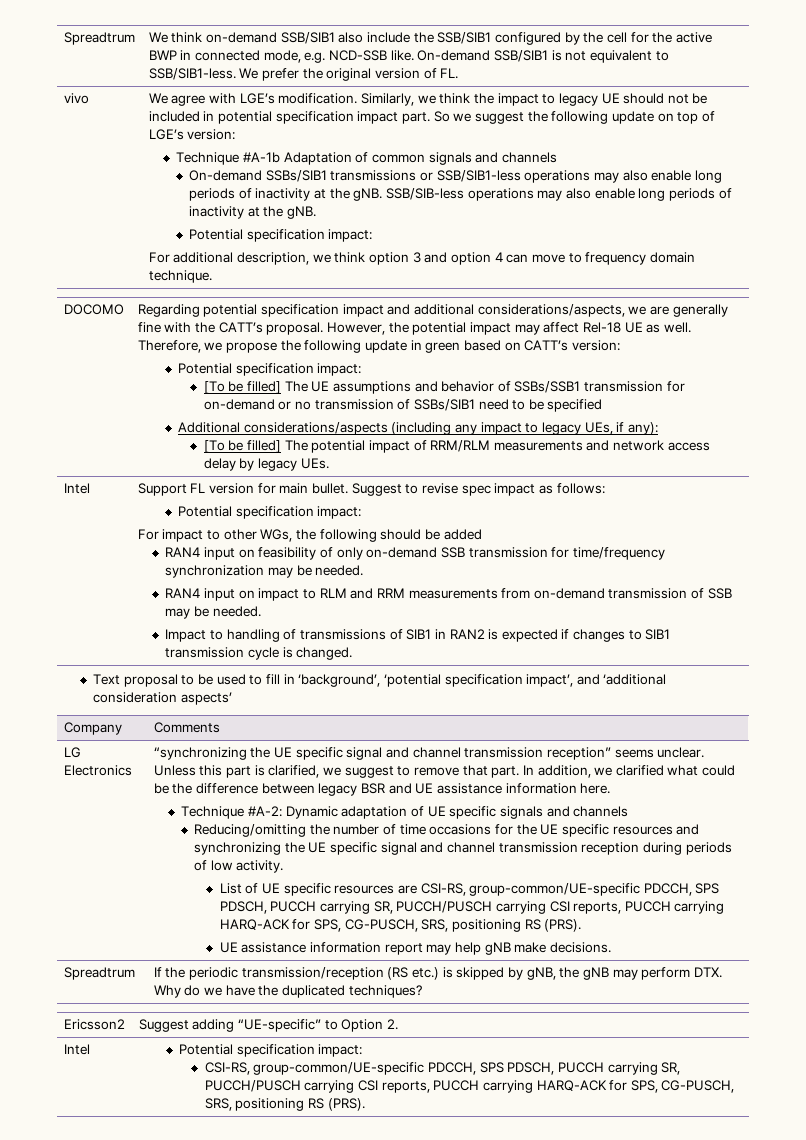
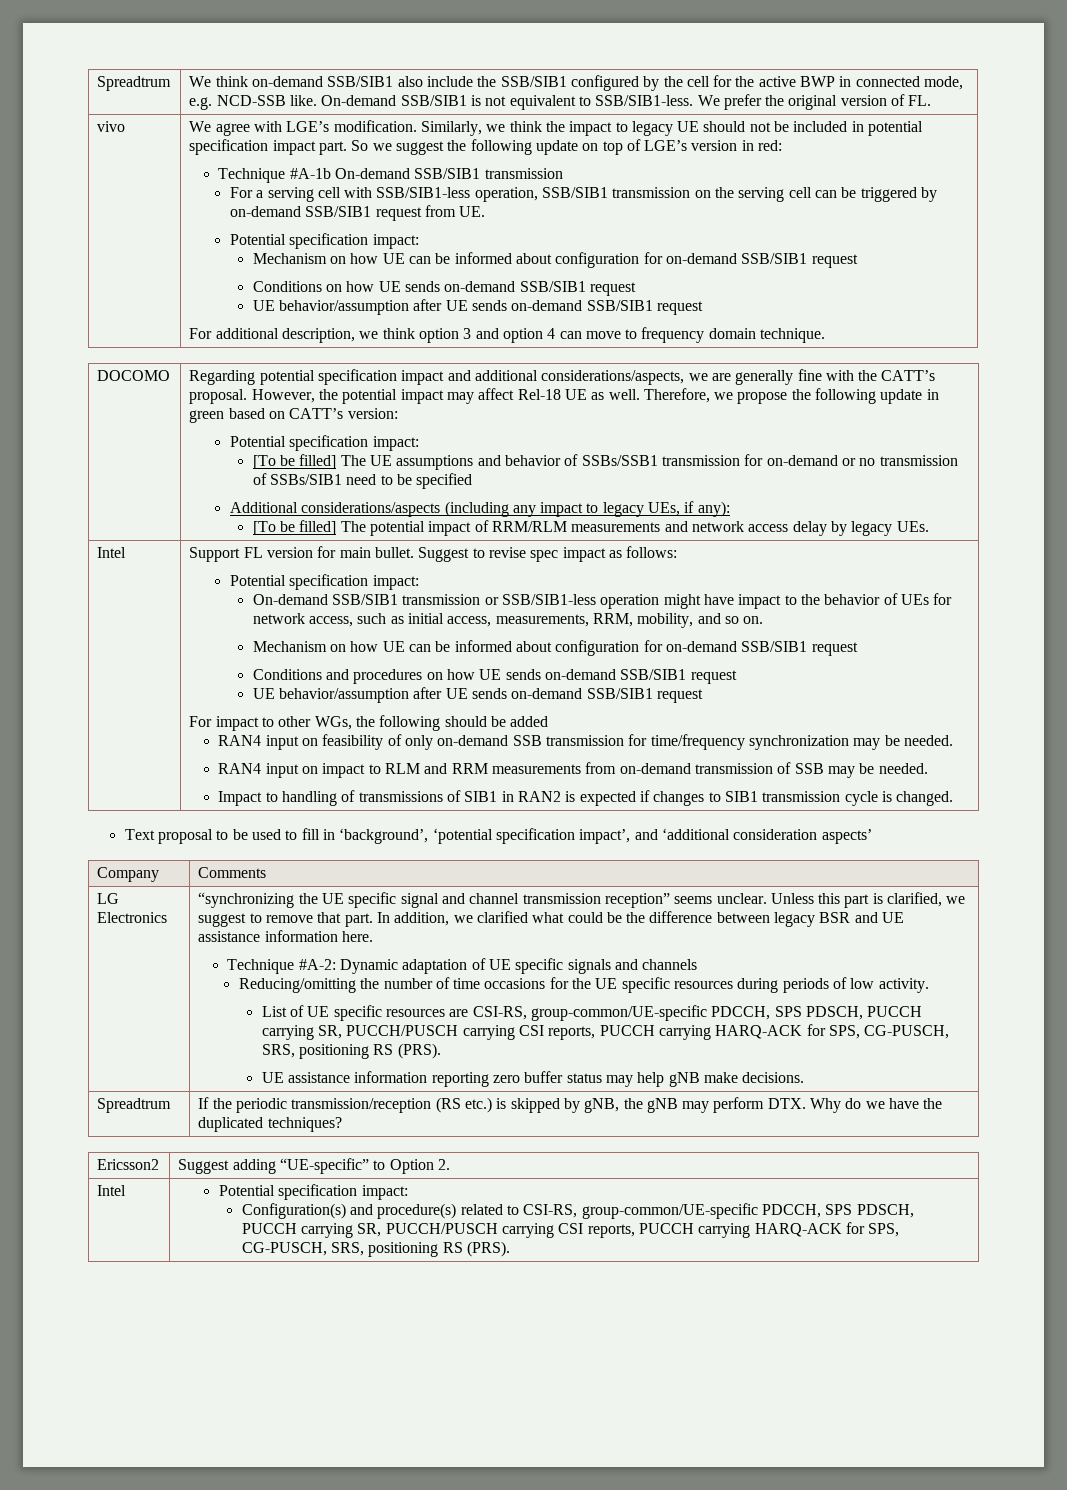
- So we suggest the following update on top of LGE’s version:
+ So we suggest the following update on top of LGE’s version in red:
- Technique #A-1b Adaptation of common signals and channels
- On-demand SSBs/SIB1 transmissions or SSB/SIB1-less operations may also enable long periods of inactivity at the gNB. SSB/SIB-less operations may also enable long periods of inactivity at the gNB.
+ Technique #A-1b On-demand SSB/SIB1 transmission
+ For a serving cell with SSB/SIB1-less operation, SSB/SIB1 transmission on the serving cell can be triggered by on-demand SSB/SIB1 request from UE.
  Potential specification impact:
+ Mechanism on how UE can be informed about configuration for on-demand SSB/SIB1 request
+ Conditions on how UE sends on-demand SSB/SIB1 request
+ UE behavior/assumption after UE sends on-demand SSB/SIB1 request
+ On-demand SSB/SIB1 transmission or SSB/SIB1-less operation might have impact to the behavior of UEs for network access, such as initial access, measurements, RRM, mobility, and so on.
+ Mechanism on how UE can be informed about configuration for on-demand SSB/SIB1 request
+ Conditions and procedures on how UE sends on-demand SSB/SIB1 request
+ UE behavior/assumption after UE sends on-demand SSB/SIB1 request
- Reducing/omitting the number of time occasions for the UE specific resources and synchronizing the UE specific signal and channel transmission reception during periods of low activity.
+ Reducing/omitting the number of time occasions for the UE specific resources during periods of low activity.
- UE assistance information report may help gNB make decisions.
+ UE assistance information reporting zero buffer status may help gNB make decisions.
  Intel | Potential specification impact:
- CSI-RS, group-common/UE-specific PDCCH, SPS PDSCH, PUCCH carrying SR, PUCCH/PUSCH carrying CSI reports, PUCCH carrying HARQ-ACK for SPS, CG-PUSCH, SRS, positioning RS (PRS).
+ Configuration(s) and procedure(s) related to CSI-RS, group-common/UE-specific PDCCH, SPS PDSCH, PUCCH carrying SR, PUCCH/PUSCH carrying CSI reports, PUCCH carrying HARQ-ACK for SPS, CG-PUSCH, SRS, positioning RS (PRS).

